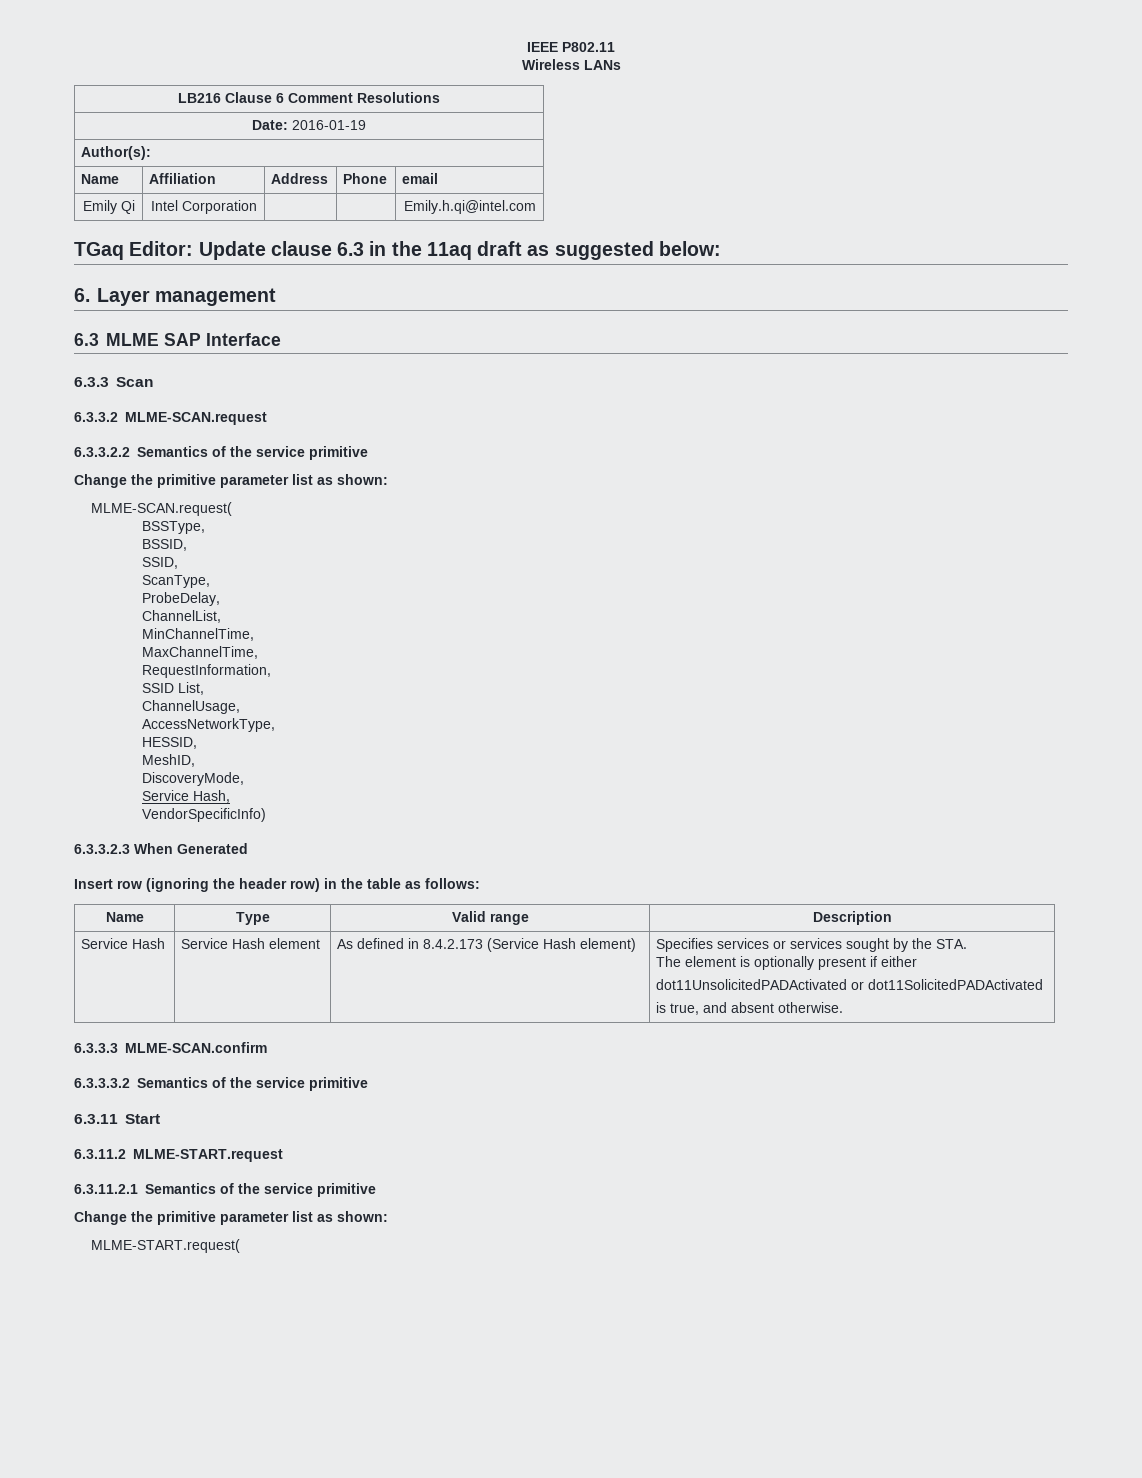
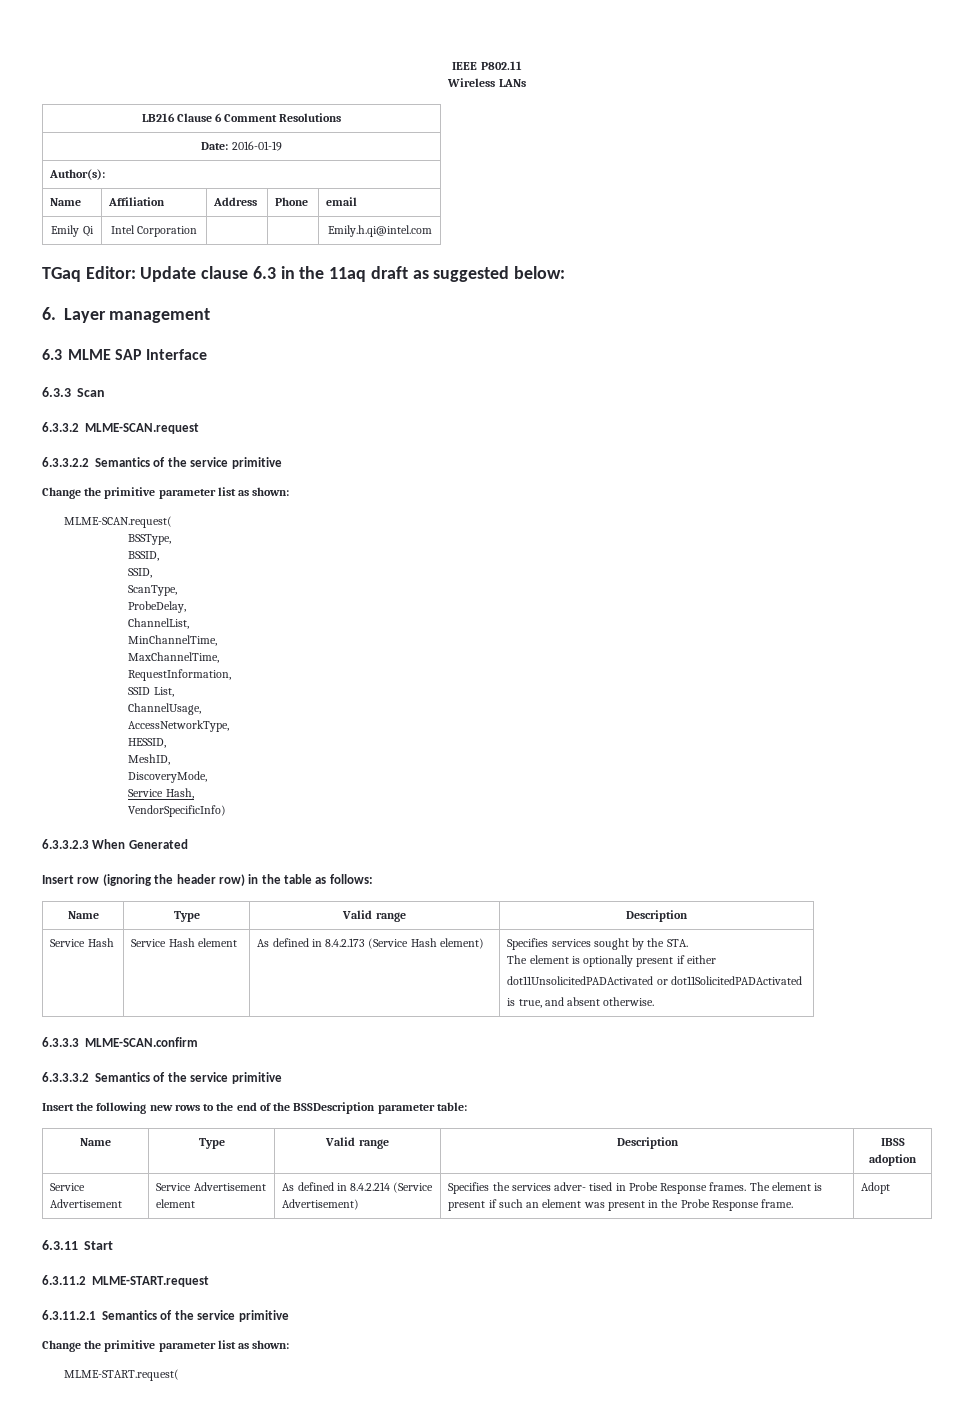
- Service Hash | Service Hash element | As defined in 8.4.2.173 (Service Hash element) | Specifies services or services sought by the STA.
+ Service Hash | Service Hash element | As defined in 8.4.2.173 (Service Hash element) | Specifies services sought by the STA.
+ Insert the following new rows to the end of the BSSDescription parameter table:
+ Name | Type | Valid range | Description | IBSS adoption
+ Service Advertisement | Service Advertisement element | As defined in 8.4.2.214 (Service Advertisement) | Specifies the services adver- tised in Probe Response frames. The element is present if such an element was present in the Probe Response frame. | Adopt

